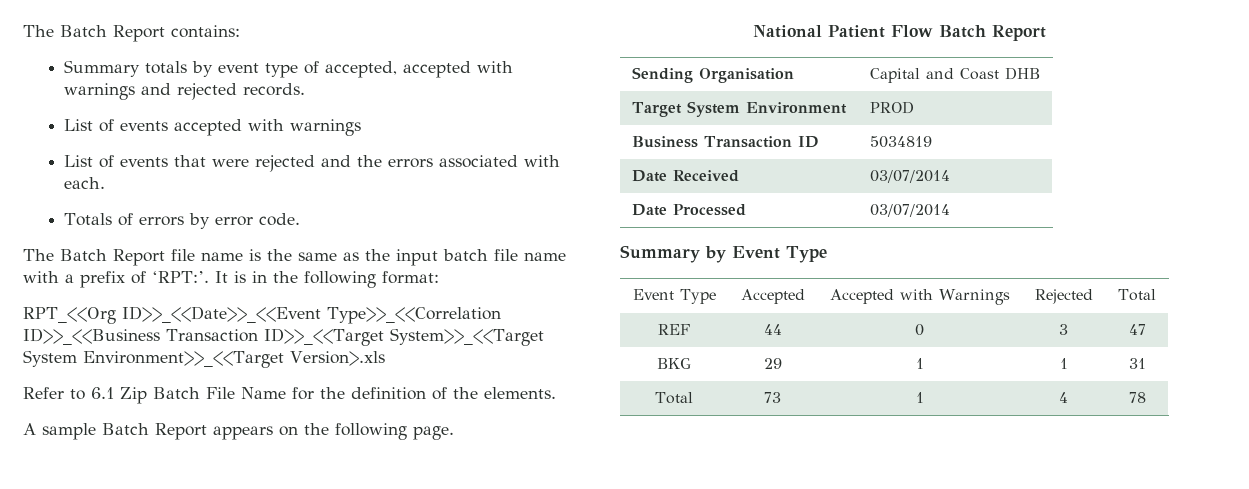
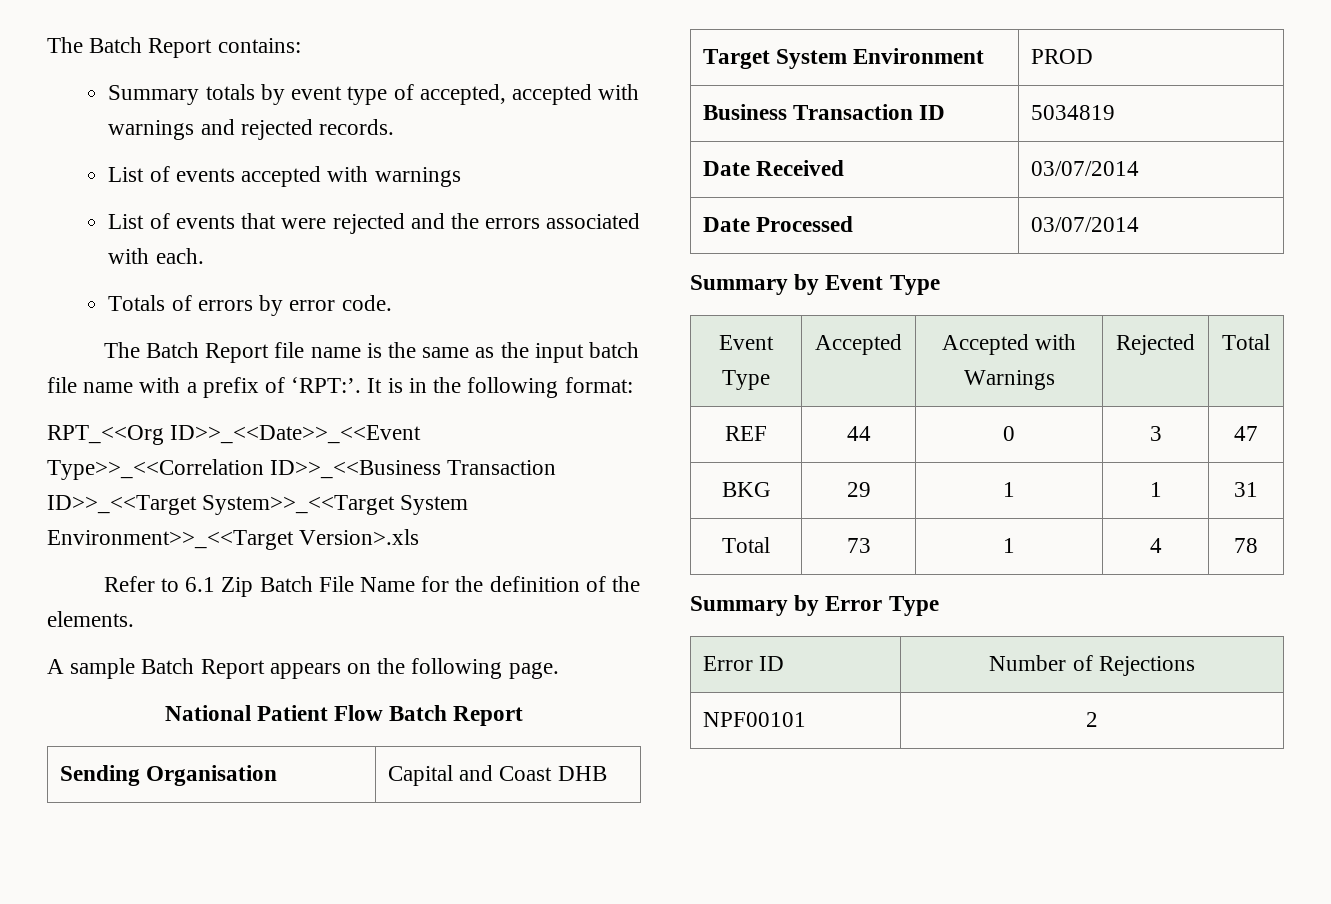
+ Summary by Error Type
+ Error ID | Number of Rejections
+ NPF00101 | 2

